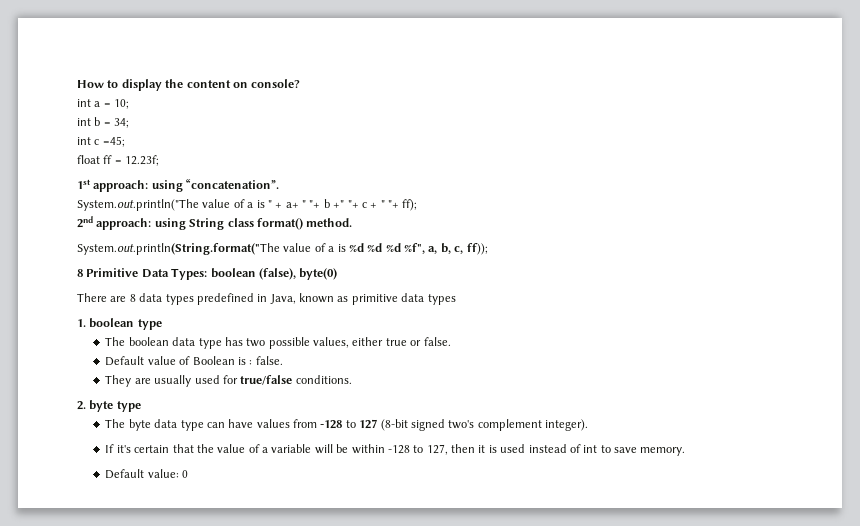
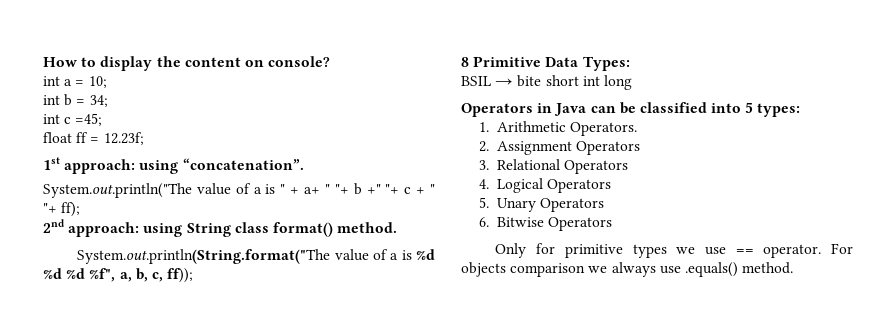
- 8 Primitive Data Types: boolean (false), byte(0)
- There are 8 data types predefined in Java, known as primitive data types
- 1. boolean type
- The boolean data type has two possible values, either true or false.
- Default value of Boolean is : false.
- They are usually used for true/false conditions.
- 2. byte type
- The byte data type can have values from -128 to 127 (8-bit signed two's complement integer).
- If it's certain that the value of a variable will be within -128 to 127, then it is used instead of int to save memory.
- Default value: 0
+ 8 Primitive Data Types:
+ BSIL → bite short int long
+ Operators in Java can be classified into 5 types:
+ 1. Arithmetic Operators.
+ 2. Assignment Operators
+ 3. Relational Operators
+ 4. Logical Operators
+ 5. Unary Operators
+ 6. Bitwise Operators
+ Only for primitive types we use == operator. For objects comparison we always use .equals() method.

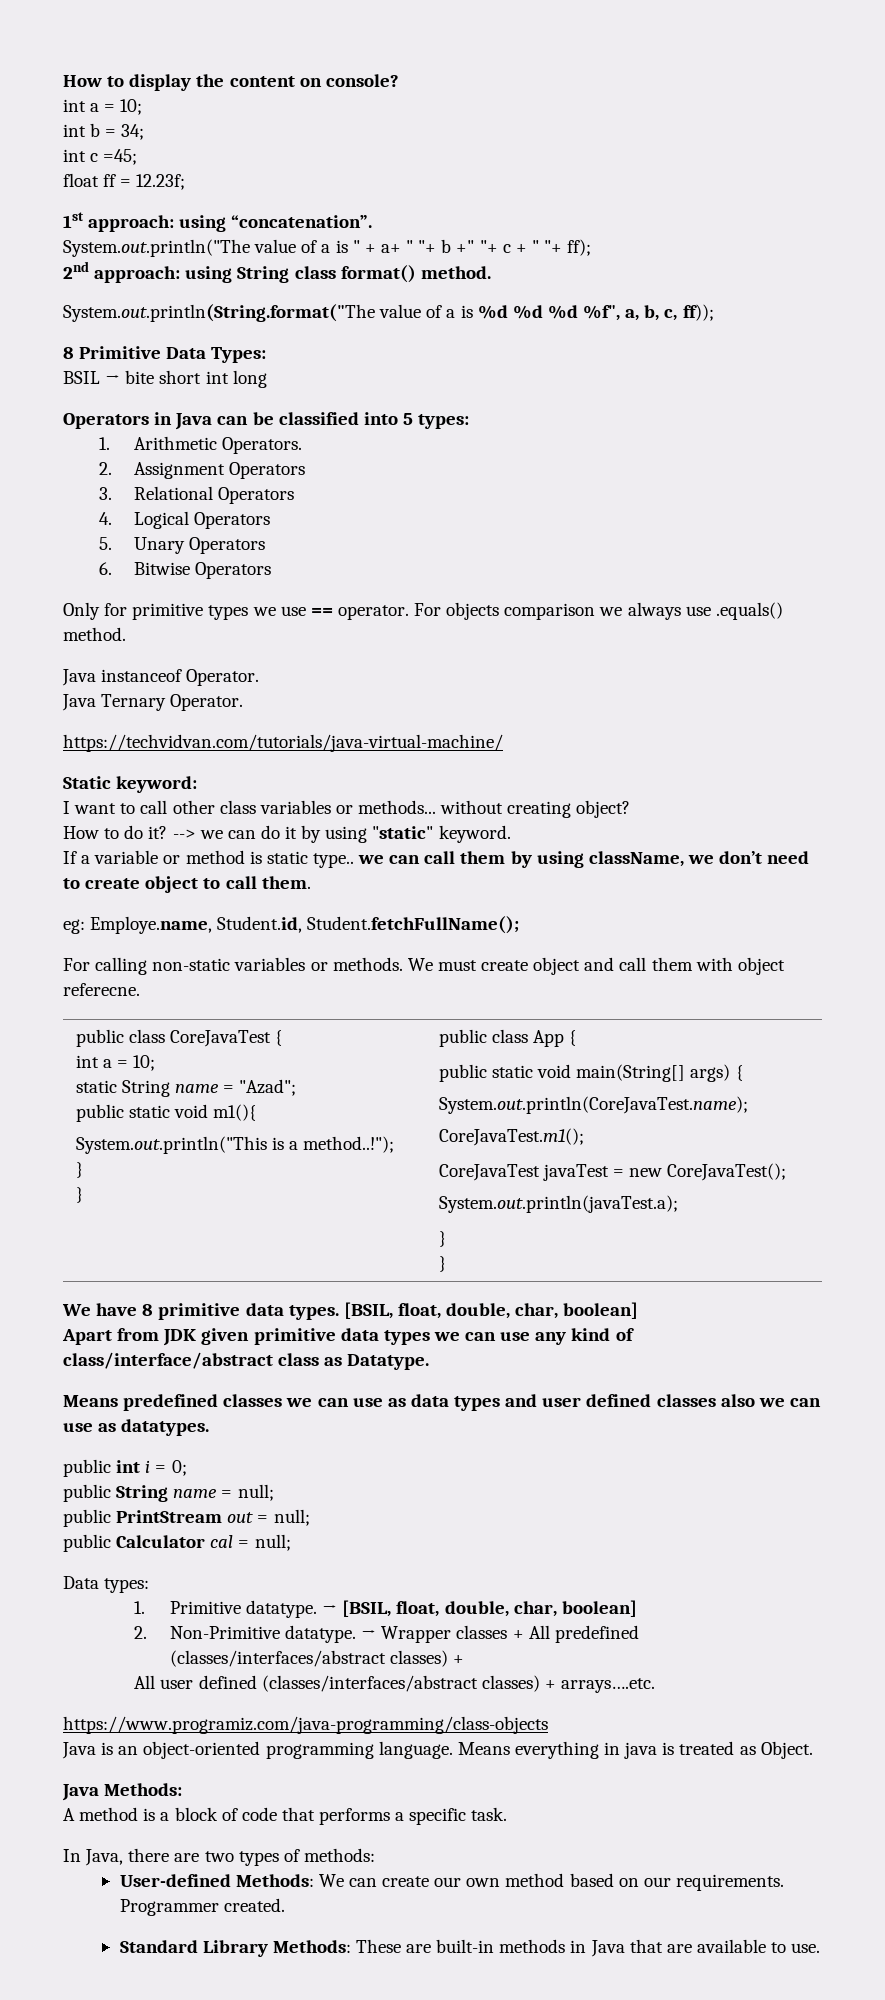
+ Java instanceof Operator.
+ Java Ternary Operator.
+ https://techvidvan.com/tutorials/java-virtual-machine/
+ Static keyword:
+ I want to call other class variables or methods... without creating object?
+ How to do it? --> we can do it by using "static" keyword.
+ If a variable or method is static type.. we can call them by using className, we don’t need to create object to call them.
+ eg: Employe.name, Student.id, Student.fetchFullName();
+ For calling non-static variables or methods. We must create object and call them with object referecne.
+ public class CoreJavaTest {
+ int a = 10;
+ static String name = "Azad";
+ public static void m1(){
+ System.out.println("This is a method..!");
+ }
+ } | public class App {
+ public static void main(String[] args) {
+ System.out.println(CoreJavaTest.name);
+ CoreJavaTest.m1();
+ CoreJavaTest javaTest = new CoreJavaTest();
+ System.out.println(javaTest.a);
+ }
+ }
+ We have 8 primitive data types. [BSIL, float, double, char, boolean]
+ Apart from JDK given primitive data types we can use any kind of class/interface/abstract class as Datatype.
+ Means predefined classes we can use as data types and user defined classes also we can use as datatypes.
+ public int i = 0;
+ public String name = null;
+ public PrintStream out = null;
+ public Calculator cal = null;
+ Data types:
+ 1. Primitive datatype. → [BSIL, float, double, char, boolean]
+ 2. Non-Primitive datatype. → Wrapper classes + All predefined (classes/interfaces/abstract classes) +
+ All user defined (classes/interfaces/abstract classes) + arrays….etc.
+ https://www.programiz.com/java-programming/class-objects
+ Java is an object-oriented programming language. Means everything in java is treated as Object.
+ Java Methods:
+ A method is a block of code that performs a specific task.
+ In Java, there are two types of methods:
+ User-defined Methods: We can create our own method based on our requirements. Programmer created.
+ Standard Library Methods: These are built-in methods in Java that are available to use.

